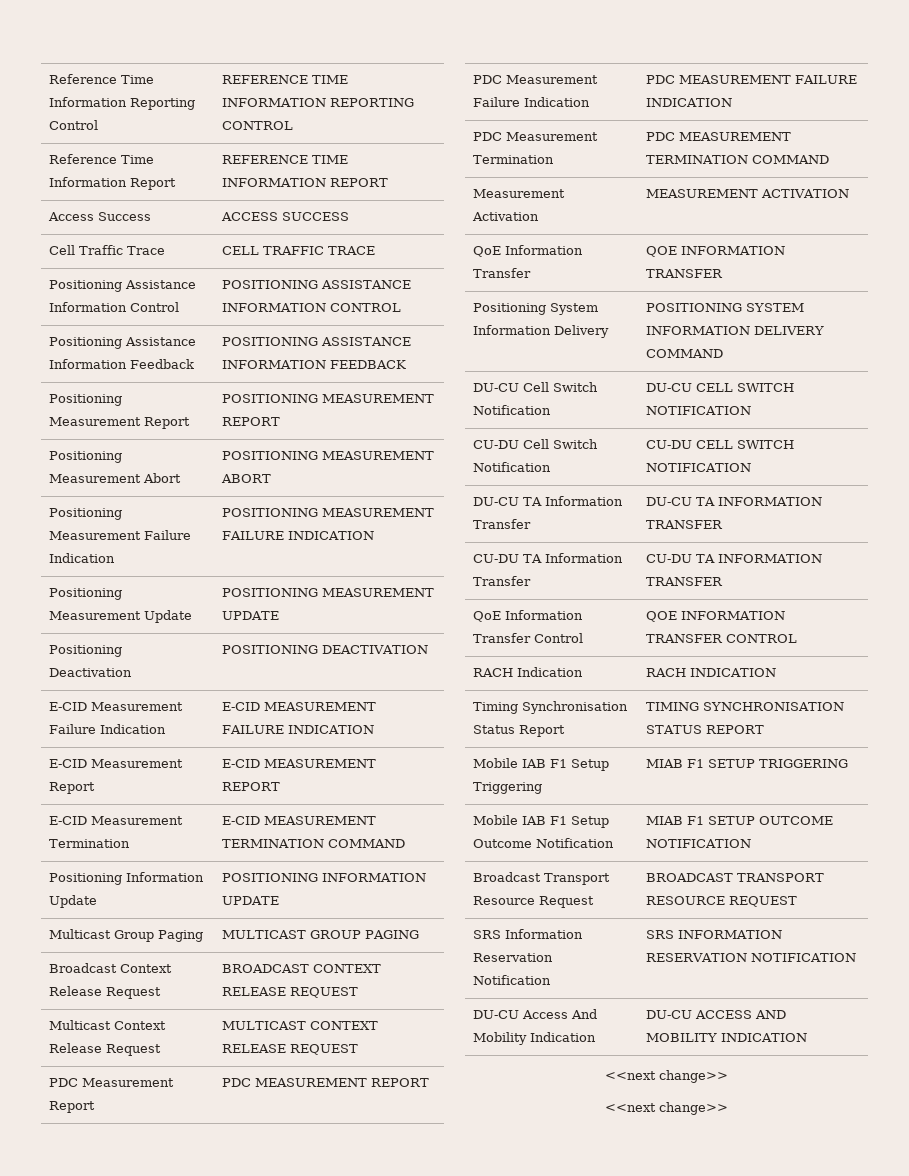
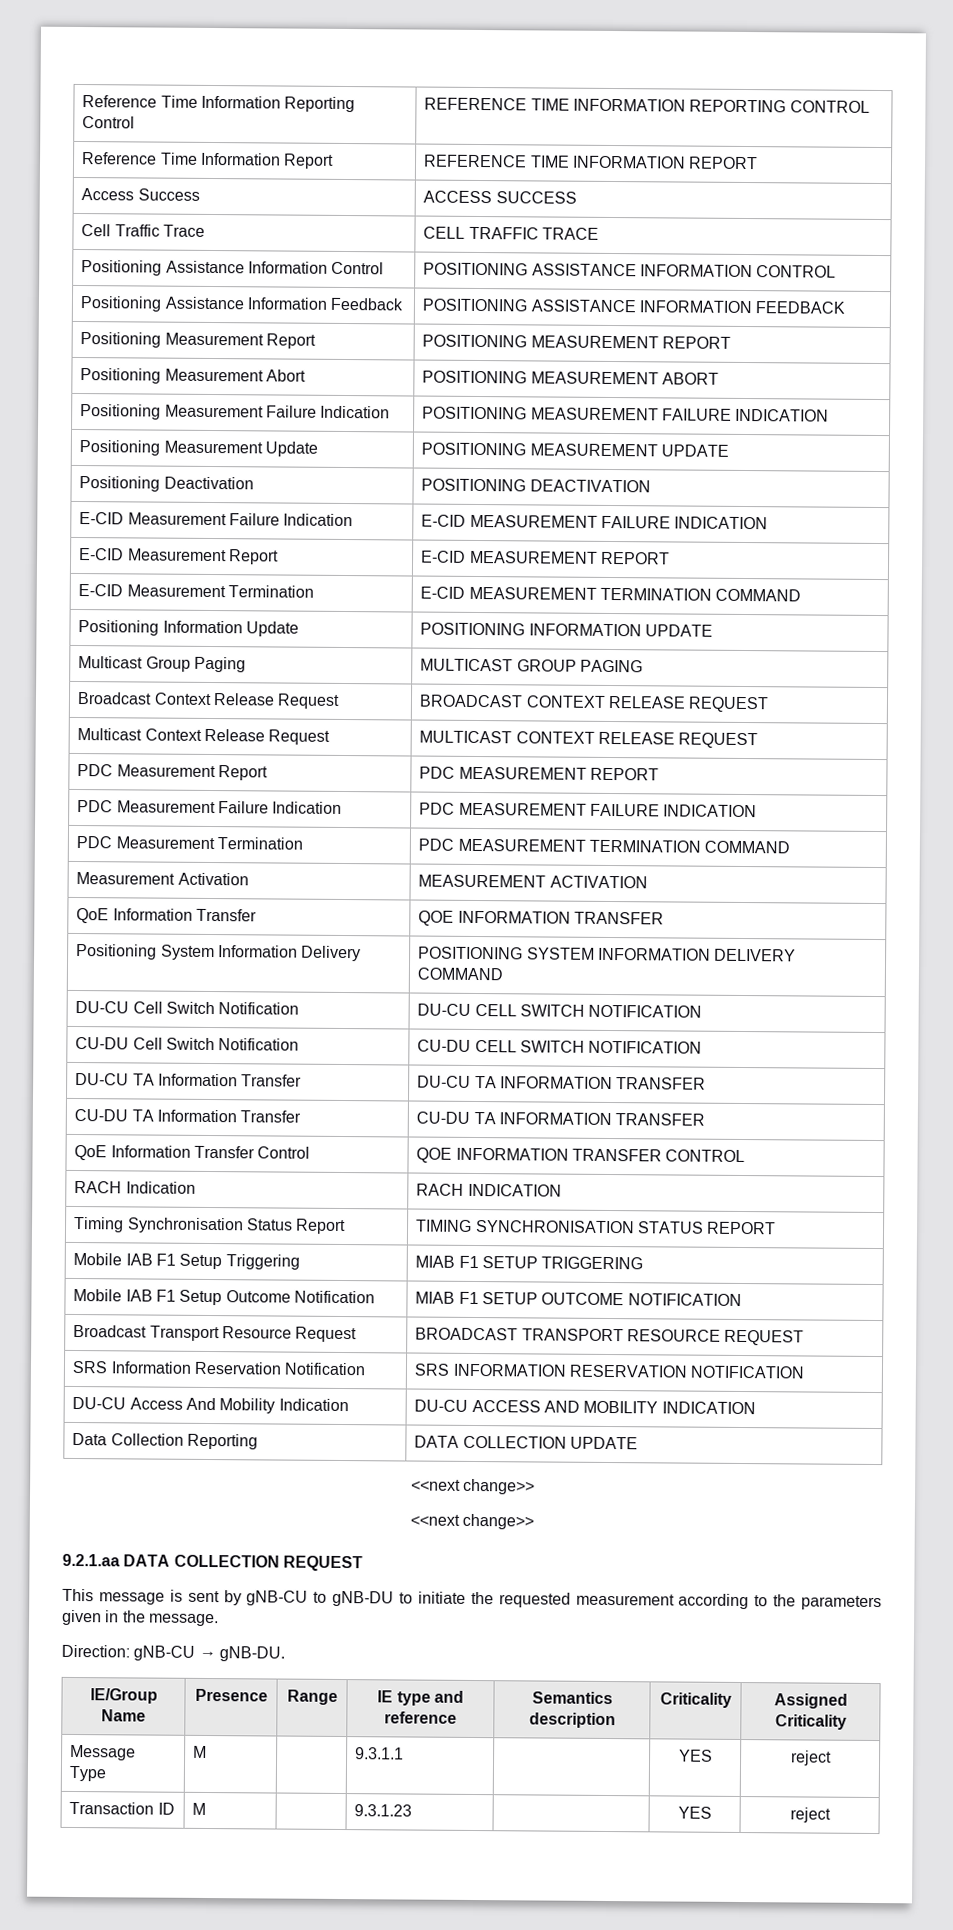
  DU-CU Access And Mobility Indication | DU-CU ACCESS AND MOBILITY INDICATION
+ Data Collection Reporting | DATA COLLECTION UPDATE
  <<next change>>
  <<next change>>
+ 9.2.1.aa DATA COLLECTION REQUEST
+ This message is sent by gNB-CU to gNB-DU to initiate the requested measurement according to the parameters given in the message.
+ Direction: gNB-CU → gNB-DU.
+ IE/Group Name | Presence | Range | IE type and reference | Semantics description | Criticality | Assigned Criticality
+ Message Type | M | | 9.3.1.1 | | YES | reject
+ Transaction ID | M | | 9.3.1.23 | | YES | reject

